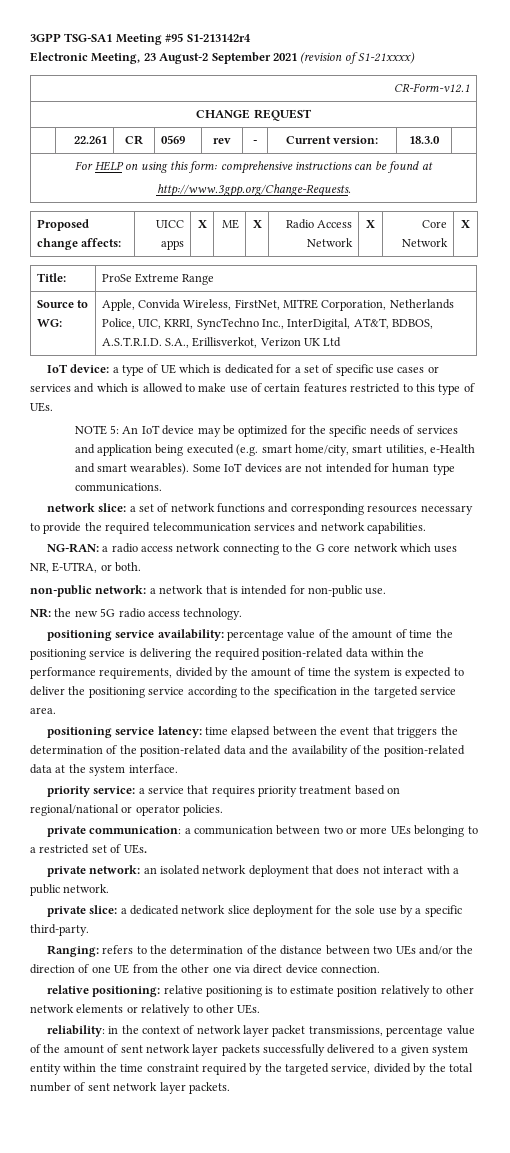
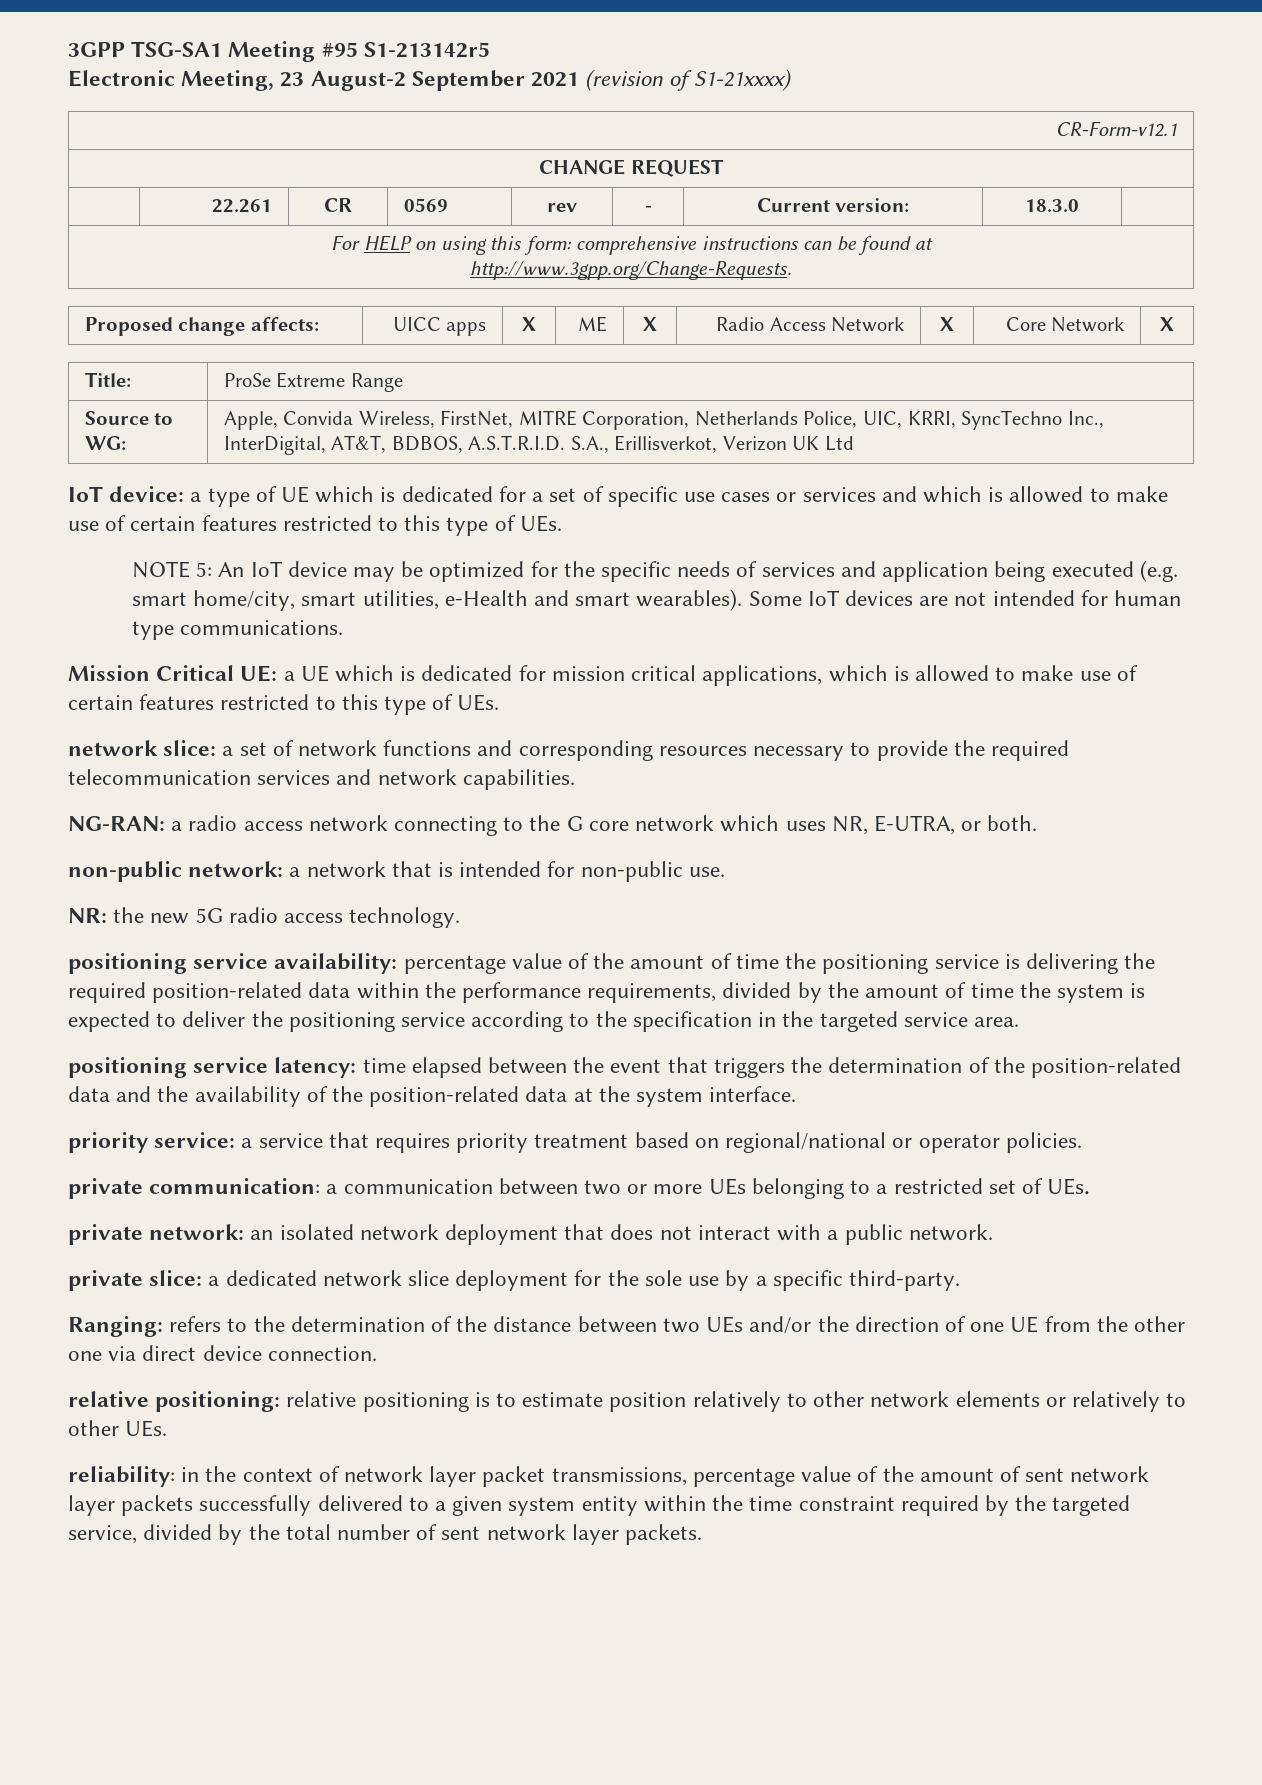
- 3GPP TSG-SA1 Meeting #95 S1-213142r4
+ 3GPP TSG-SA1 Meeting #95 S1-213142r5
+ Mission Critical UE: a UE which is dedicated for mission critical applications, which is allowed to make use of certain features restricted to this type of UEs.

